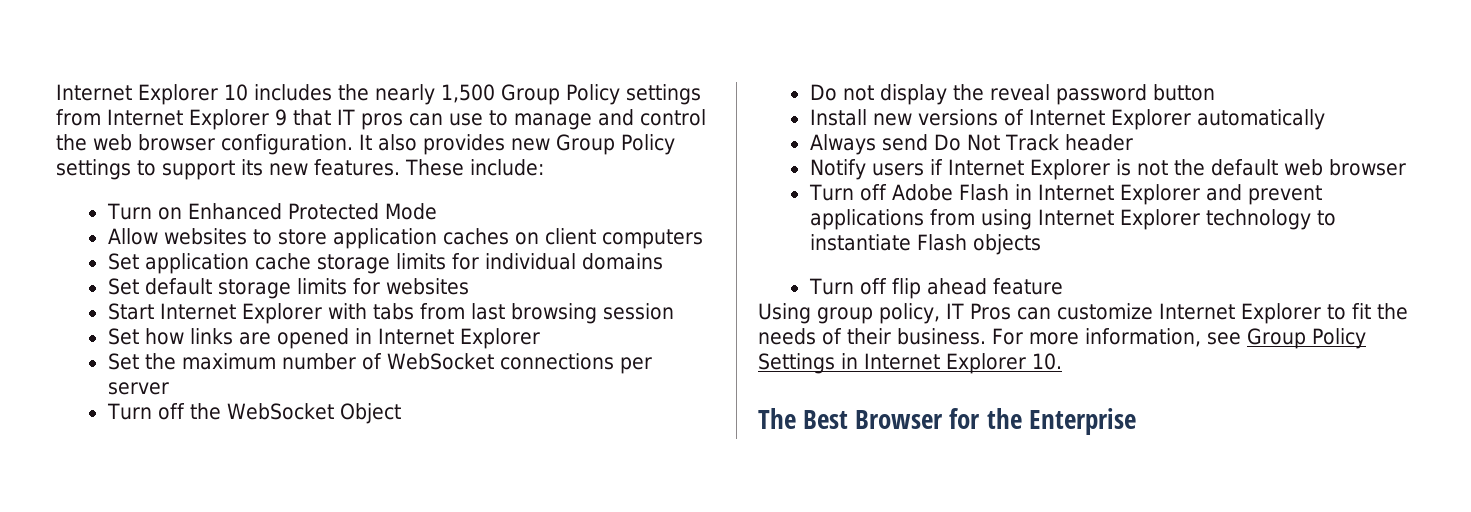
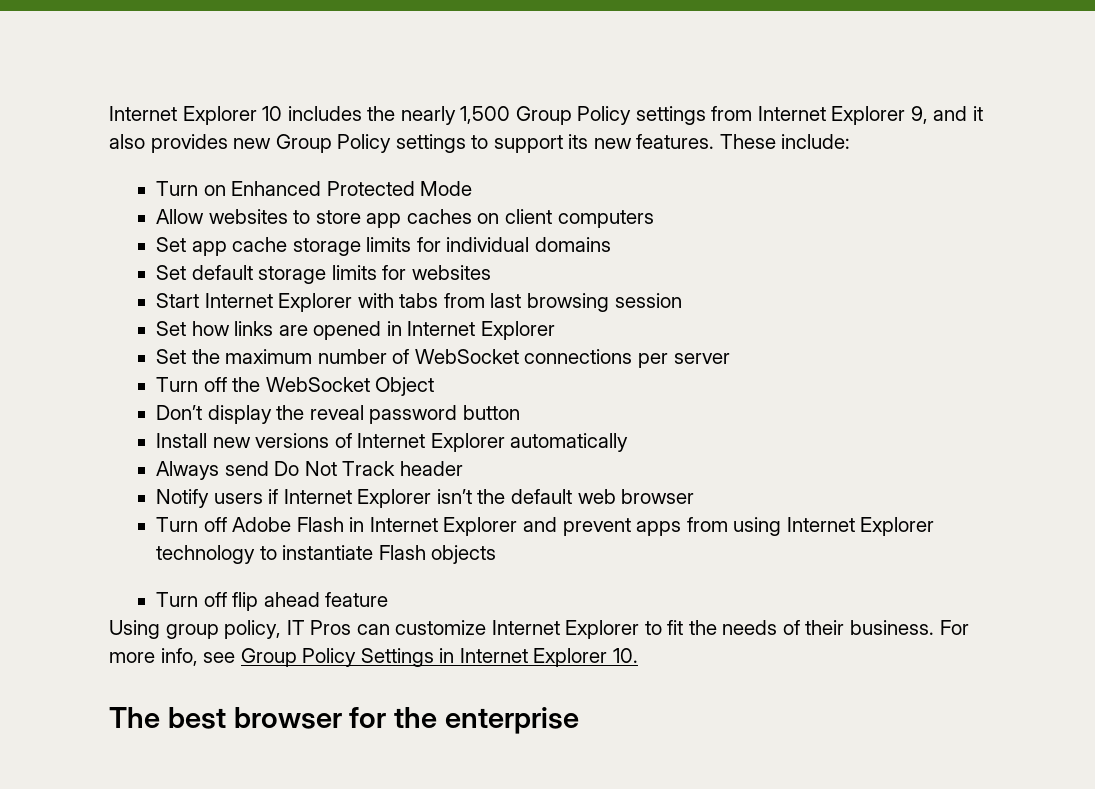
- Internet Explorer 10 includes the nearly 1,500 Group Policy settings from Internet Explorer 9 that IT pros can use to manage and control the web browser configuration. It also provides new Group Policy settings to support its new features.
+ Internet Explorer 10 includes the nearly 1,500 Group Policy settings from Internet Explorer 9, and it also provides new Group Policy settings to support its new features.
- Allow websites to store application caches on client computers
+ Allow websites to store app caches on client computers
- Set application cache storage limits for individual domains
+ Set app cache storage limits for individual domains
- Do not display the reveal password button
+ Don’t display the reveal password button
- Notify users if Internet Explorer is not the default web browser
+ Notify users if Internet Explorer isn’t the default web browser
- Turn off Adobe Flash in Internet Explorer and prevent applications from using Internet Explorer technology to instantiate Flash objects
+ Turn off Adobe Flash in Internet Explorer and prevent apps from using Internet Explorer technology to instantiate Flash objects
- For more information, see Group Policy Settings in Internet Explorer 10.
+ For more info, see Group Policy Settings in Internet Explorer 10.
- The Best Browser for the Enterprise
+ The best browser for the enterprise

